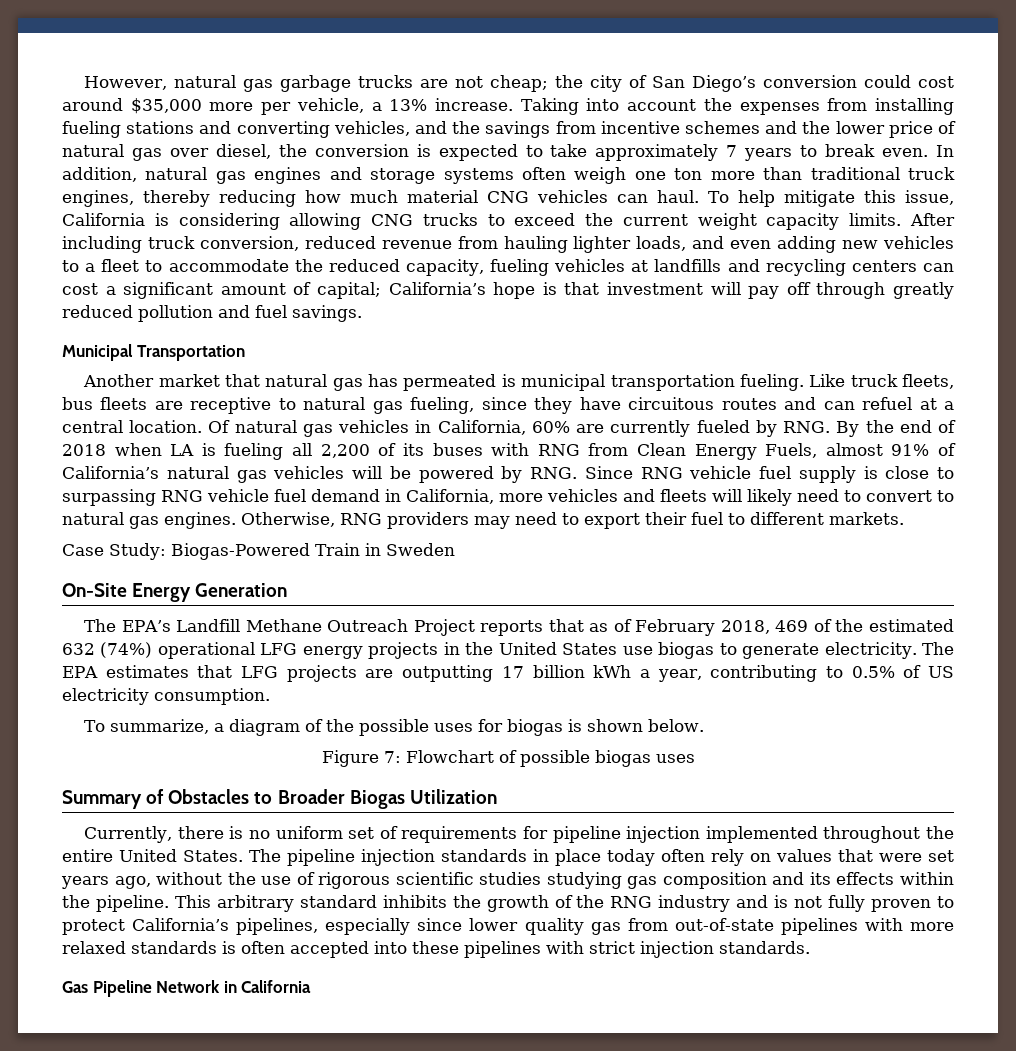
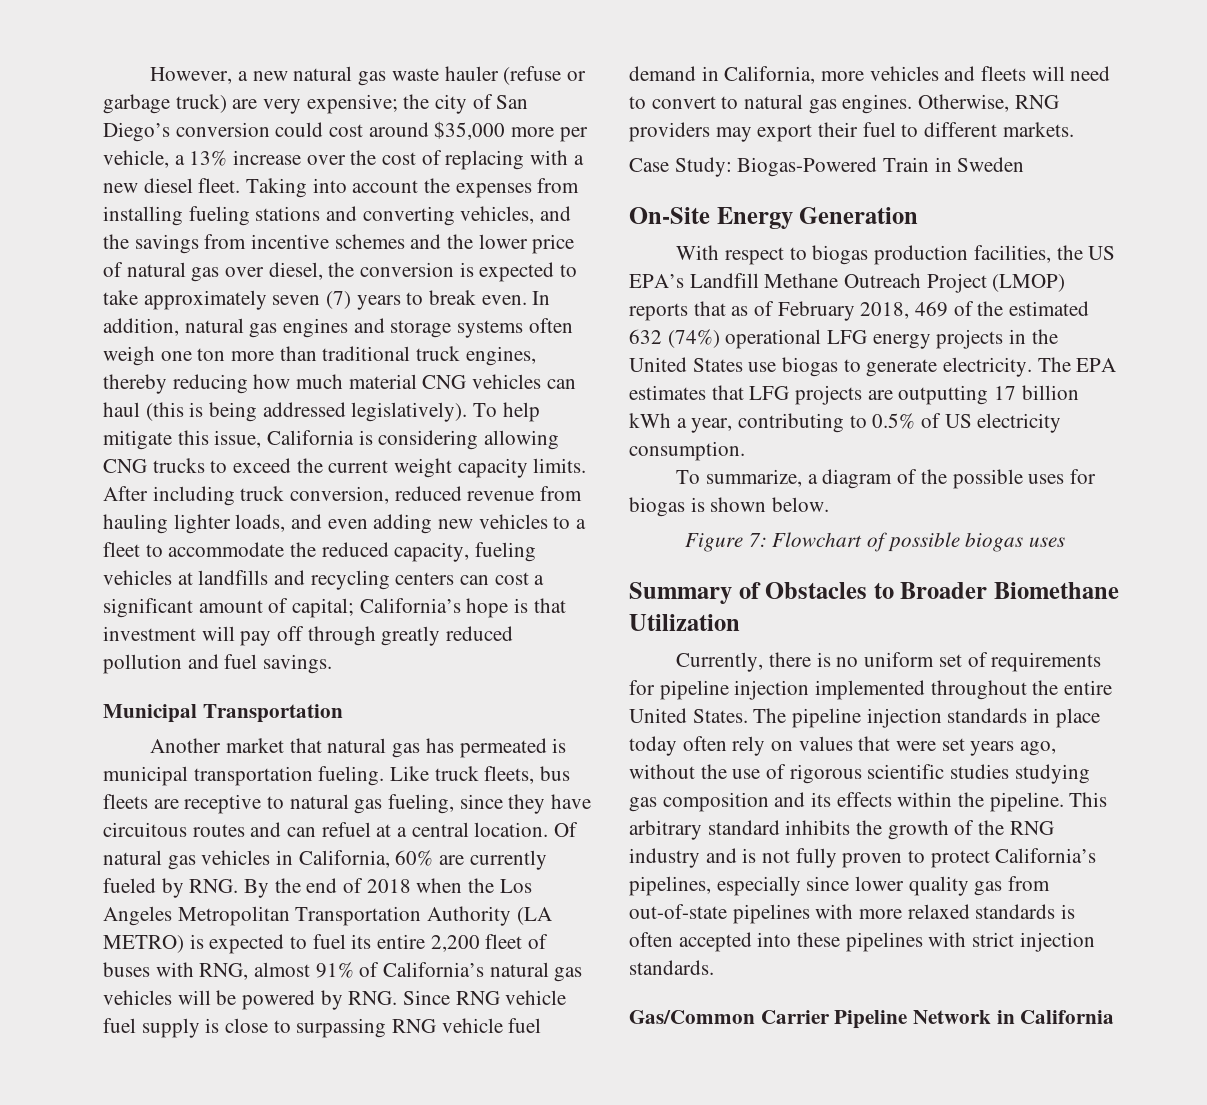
- However, natural gas garbage trucks are not cheap; the city of San Diego’s conversion could cost around $35,000 more per vehicle, a 13% increase.
+ However, a new natural gas waste hauler (refuse or garbage truck) are very expensive; the city of San Diego’s conversion could cost around $35,000 more per vehicle, a 13% increase over the cost of replacing with a new diesel fleet.
- Taking into account the expenses from installing fueling stations and converting vehicles, and the savings from incentive schemes and the lower price of natural gas over diesel, the conversion is expected to take approximately 7 years to break even.
+ Taking into account the expenses from installing fueling stations and converting vehicles, and the savings from incentive schemes and the lower price of natural gas over diesel, the conversion is expected to take approximately seven (7) years to break even.
- In addition, natural gas engines and storage systems often weigh one ton more than traditional truck engines, thereby reducing how much material CNG vehicles can haul.
+ In addition, natural gas engines and storage systems often weigh one ton more than traditional truck engines, thereby reducing how much material CNG vehicles can haul (this is being addressed legislatively).
- Of natural gas vehicles in California, 60% are currently fueled by RNG. By the end of 2018 when LA is fueling all 2,200 of its buses with RNG from Clean Energy Fuels, almost 91% of California’s natural gas vehicles will be powered by RNG. Since RNG vehicle fuel supply is close to surpassing RNG vehicle fuel demand in California, more vehicles and fleets will likely need to convert to natural gas engines.
+ Of natural gas vehicles in California, 60% are currently fueled by RNG. By the end of 2018 when the Los Angeles Metropolitan Transportation Authority (LA METRO) is expected to fuel its entire 2,200 fleet of buses with RNG, almost 91% of California’s natural gas vehicles will be powered by RNG. Since RNG vehicle fuel supply is close to surpassing RNG vehicle fuel demand in California, more vehicles and fleets will need to convert to natural gas engines.
- Otherwise, RNG providers may need to export their fuel to different markets.
+ Otherwise, RNG providers may export their fuel to different markets.
- The EPA’s Landfill Methane Outreach Project reports that as of February 2018, 469 of the estimated 632 (74%) operational LFG energy projects in the United States use biogas to generate electricity.
+ With respect to biogas production facilities, the US EPA’s Landfill Methane Outreach Project (LMOP) reports that as of February 2018, 469 of the estimated 632 (74%) operational LFG energy projects in the United States use biogas to generate electricity.
- Summary of Obstacles to Broader Biogas Utilization
+ Summary of Obstacles to Broader Biomethane Utilization
- Gas Pipeline Network in California
+ Gas/Common Carrier Pipeline Network in California

